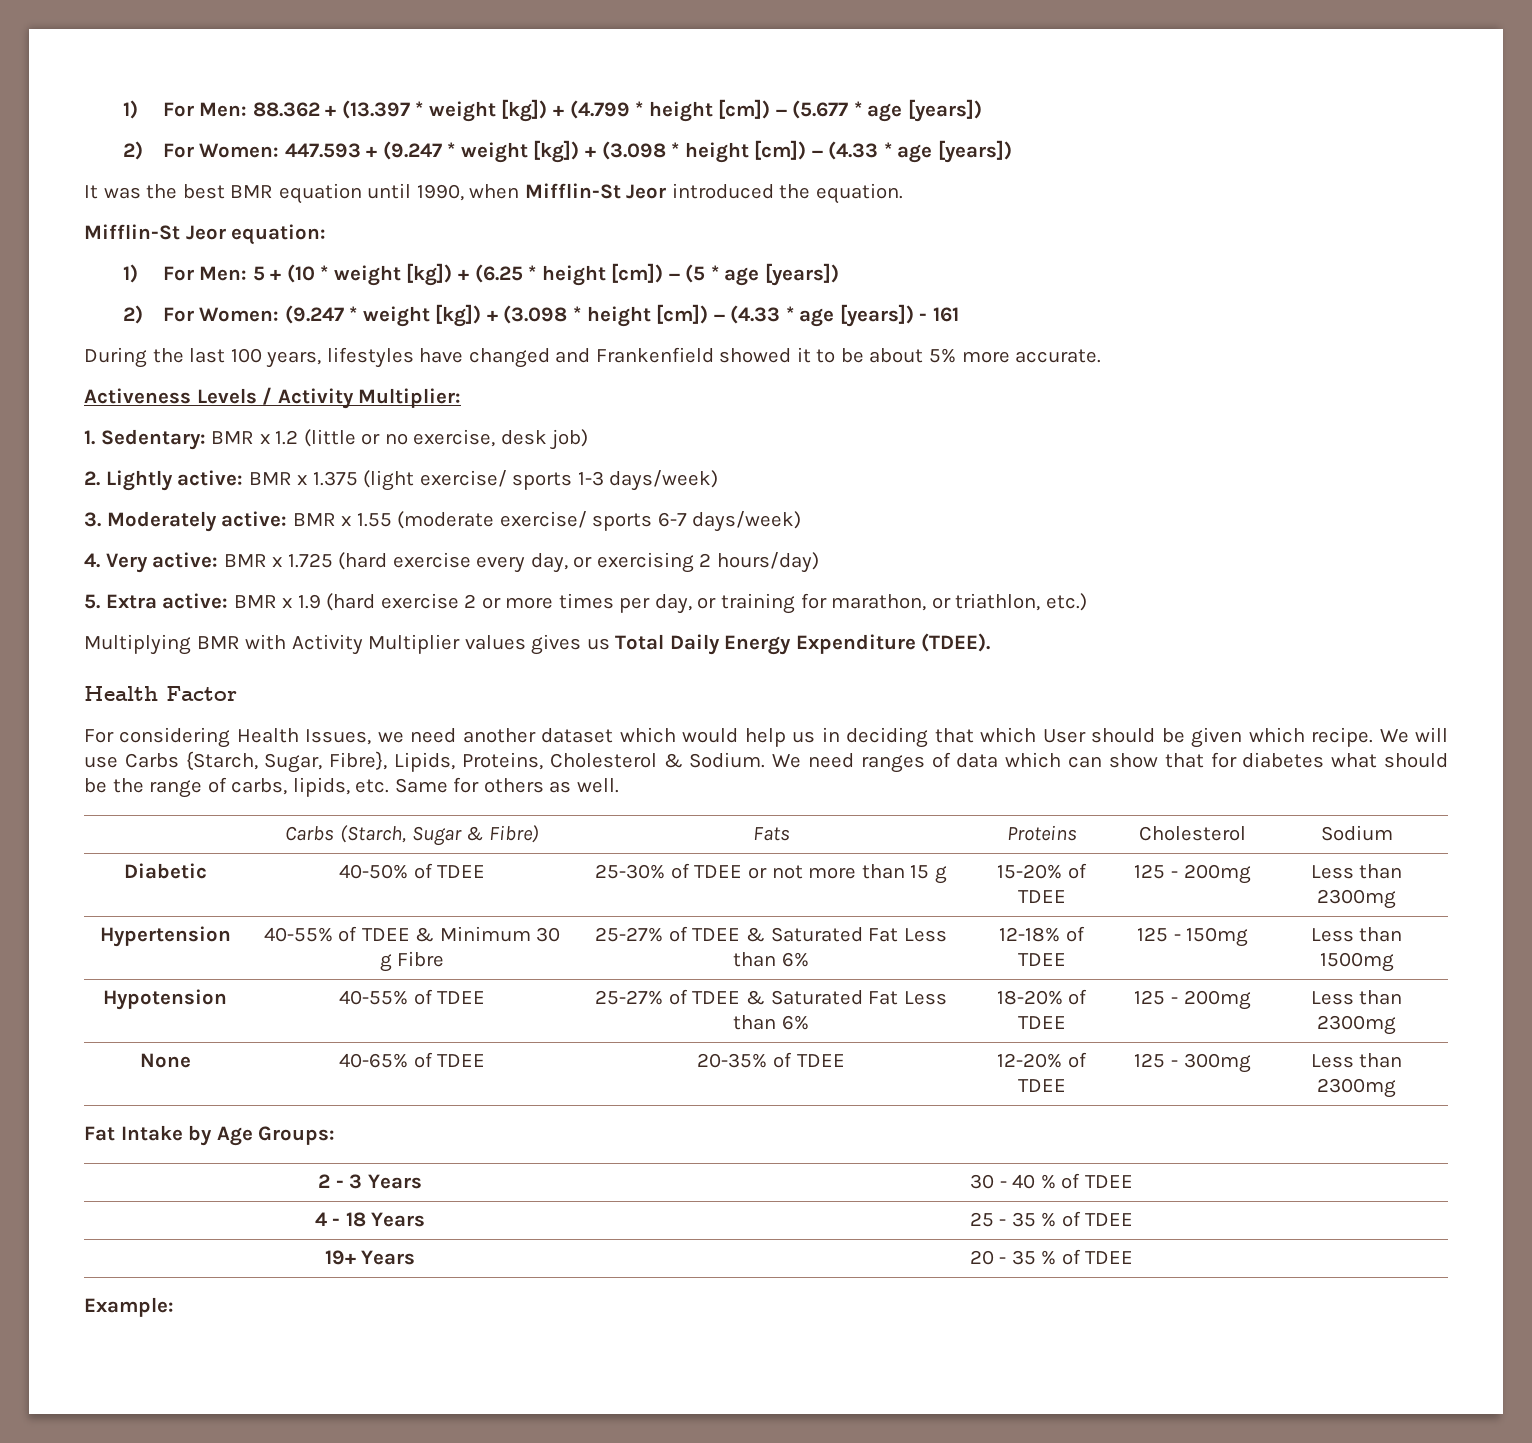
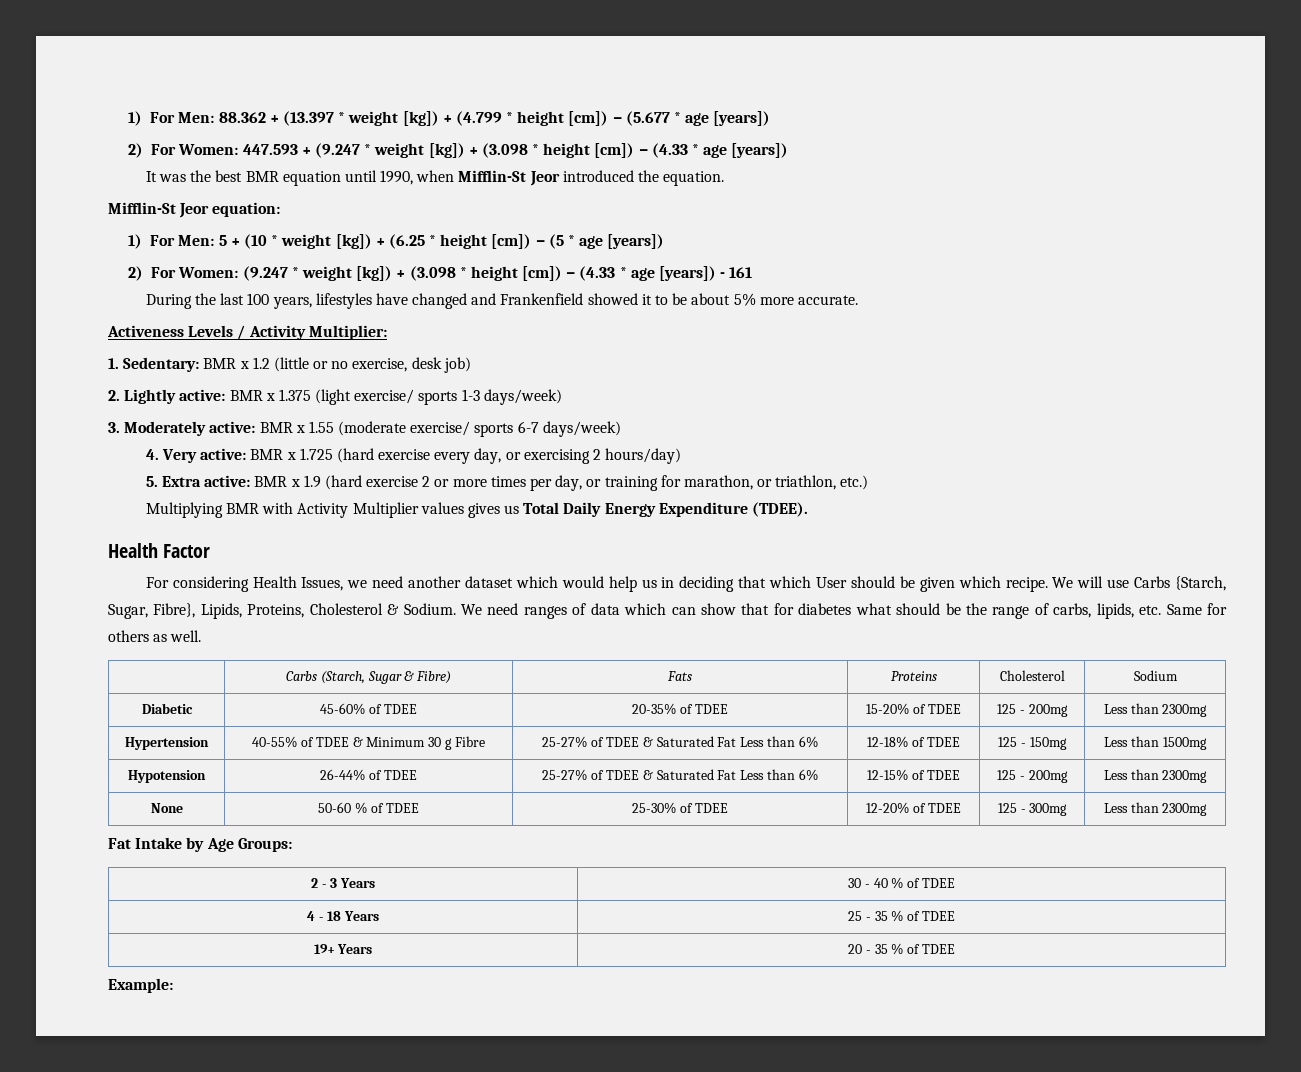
- Diabetic | 40-50% of TDEE | 25-30% of TDEE or not more than 15 g | 15-20% of TDEE | 125 - 200mg | Less than 2300mg
+ Diabetic | 45-60% of TDEE | 20-35% of TDEE | 15-20% of TDEE | 125 - 200mg | Less than 2300mg
- Hypotension | 40-55% of TDEE | 25-27% of TDEE & Saturated Fat Less than 6% | 18-20% of TDEE | 125 - 200mg | Less than 2300mg
+ Hypotension | 26-44% of TDEE | 25-27% of TDEE & Saturated Fat Less than 6% | 12-15% of TDEE | 125 - 200mg | Less than 2300mg
- None | 40-65% of TDEE | 20-35% of TDEE | 12-20% of TDEE | 125 - 300mg | Less than 2300mg
+ None | 50-60 % of TDEE | 25-30% of TDEE | 12-20% of TDEE | 125 - 300mg | Less than 2300mg

